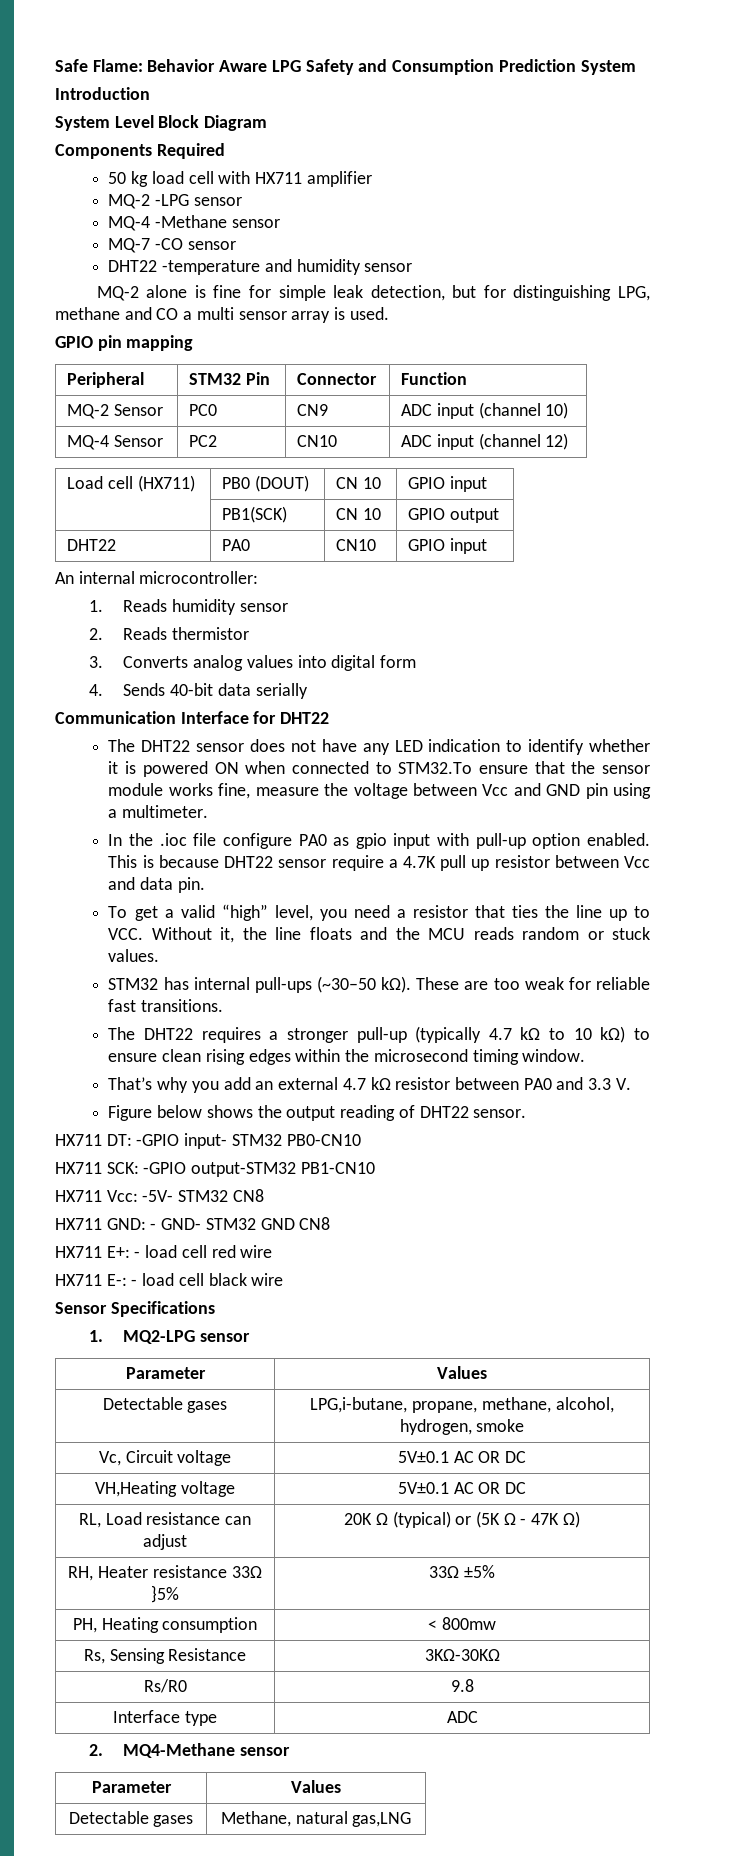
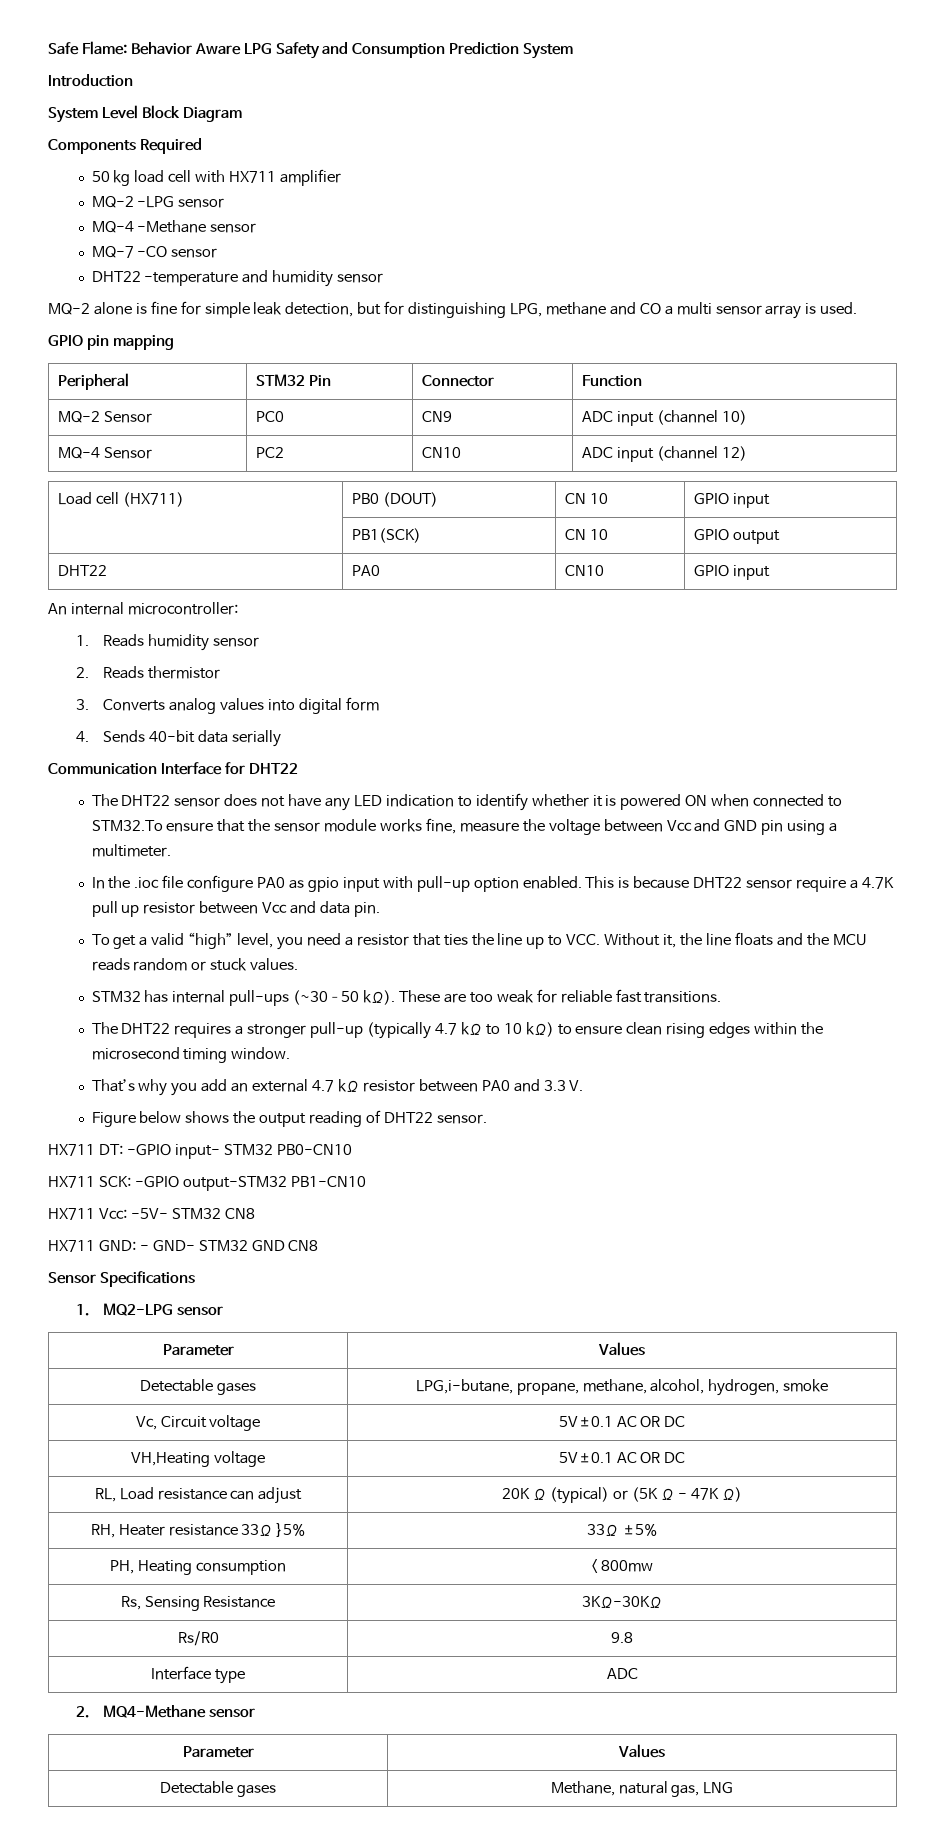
- HX711 E+: - load cell red wire
- HX711 E-: - load cell black wire
- Detectable gases | Methane, natural gas,LNG
+ Detectable gases | Methane, natural gas, LNG

